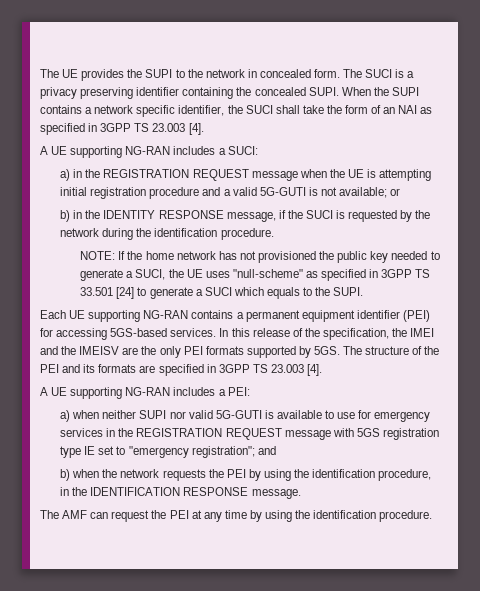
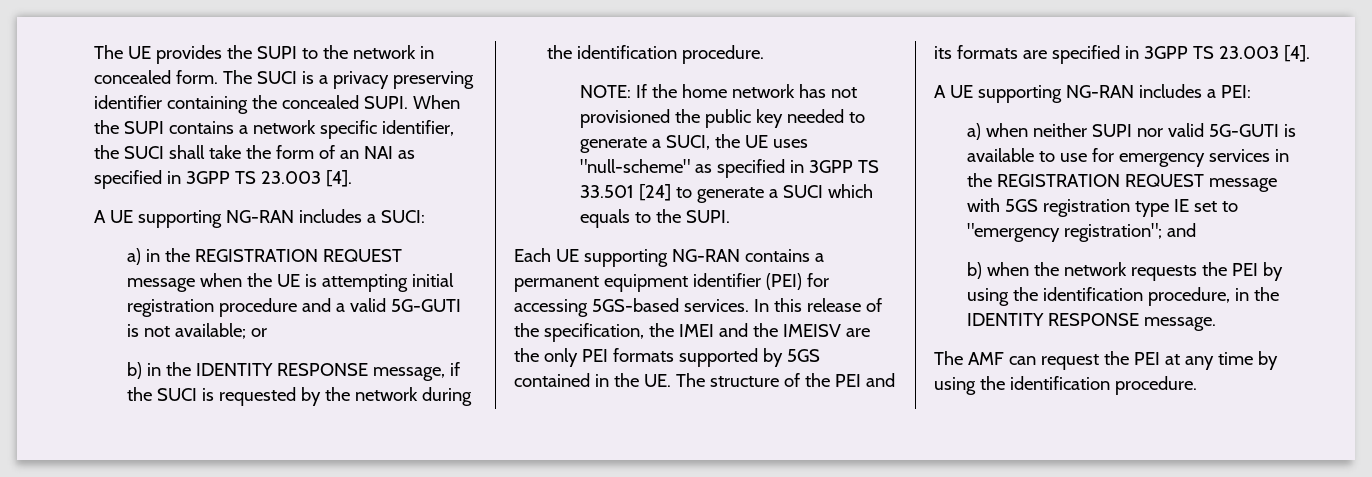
- In this release of the specification, the IMEI and the IMEISV are the only PEI formats supported by 5GS. The structure of the PEI and its formats are specified in 3GPP TS 23.003 [4].
+ In this release of the specification, the IMEI and the IMEISV are the only PEI formats supported by 5GS contained in the UE. The structure of the PEI and its formats are specified in 3GPP TS 23.003 [4].
- b) when the network requests the PEI by using the identification procedure, in the IDENTIFICATION RESPONSE message.
+ b) when the network requests the PEI by using the identification procedure, in the IDENTITY RESPONSE message.

